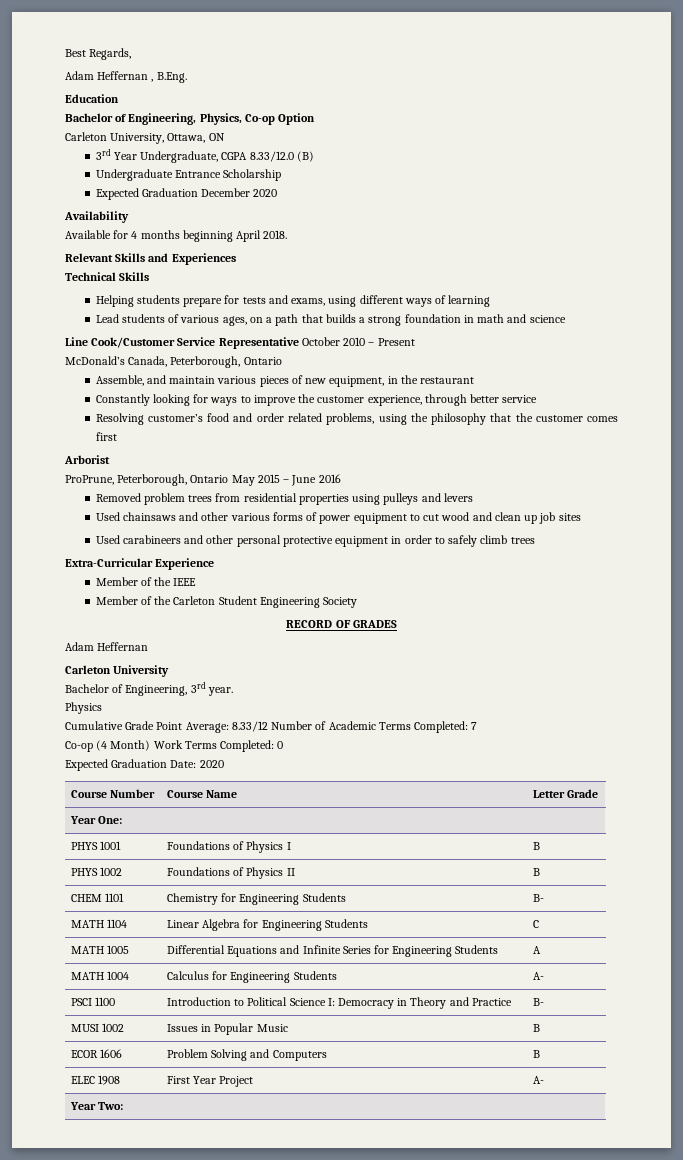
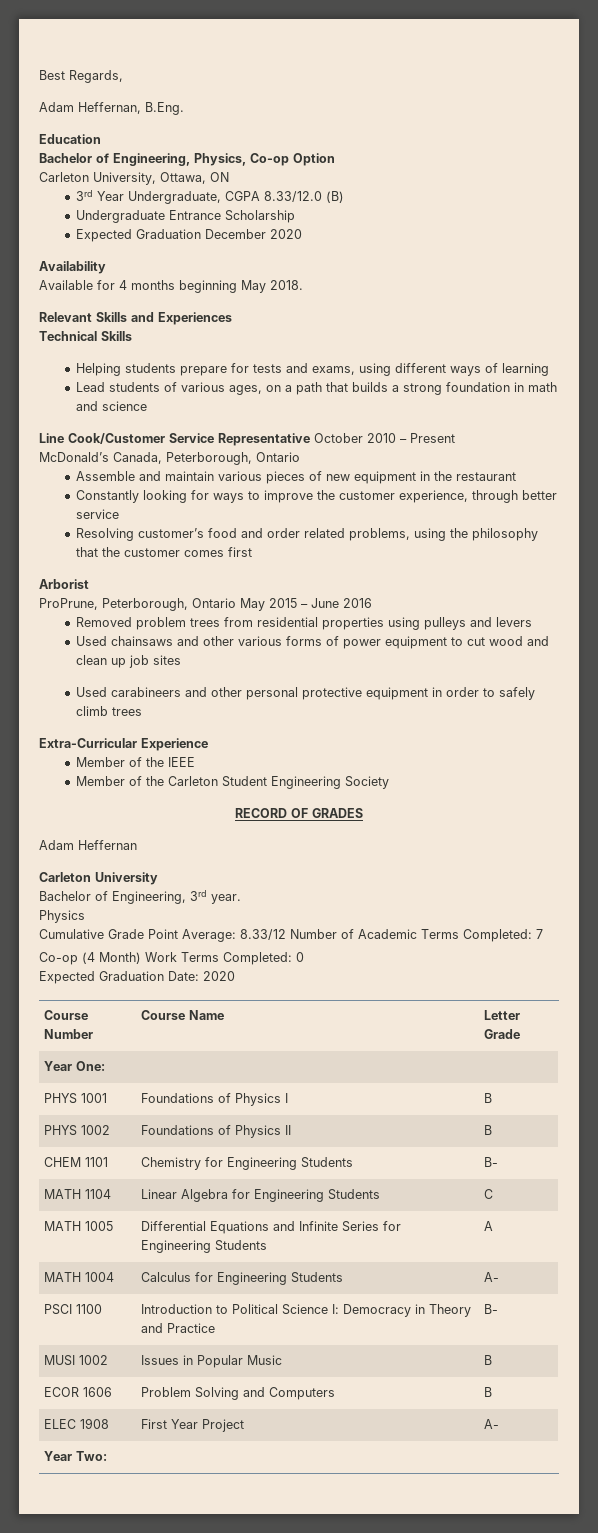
- Adam Heffernan , B.Eng.
+ Adam Heffernan, B.Eng.
- Available for 4 months beginning April 2018.
+ Available for 4 months beginning May 2018.
- Assemble, and maintain various pieces of new equipment, in the restaurant
+ Assemble and maintain various pieces of new equipment in the restaurant

